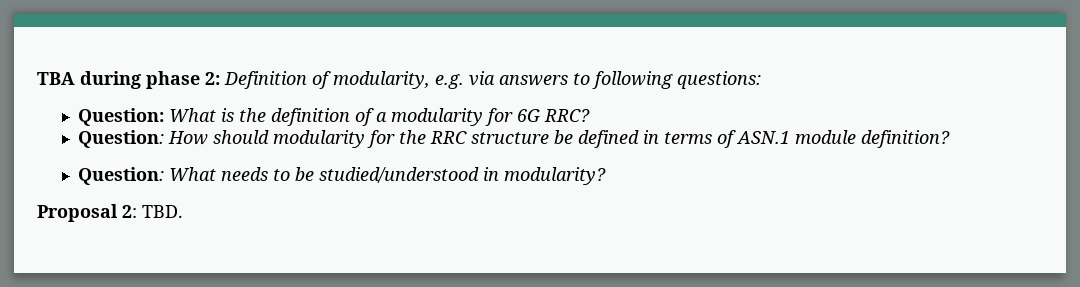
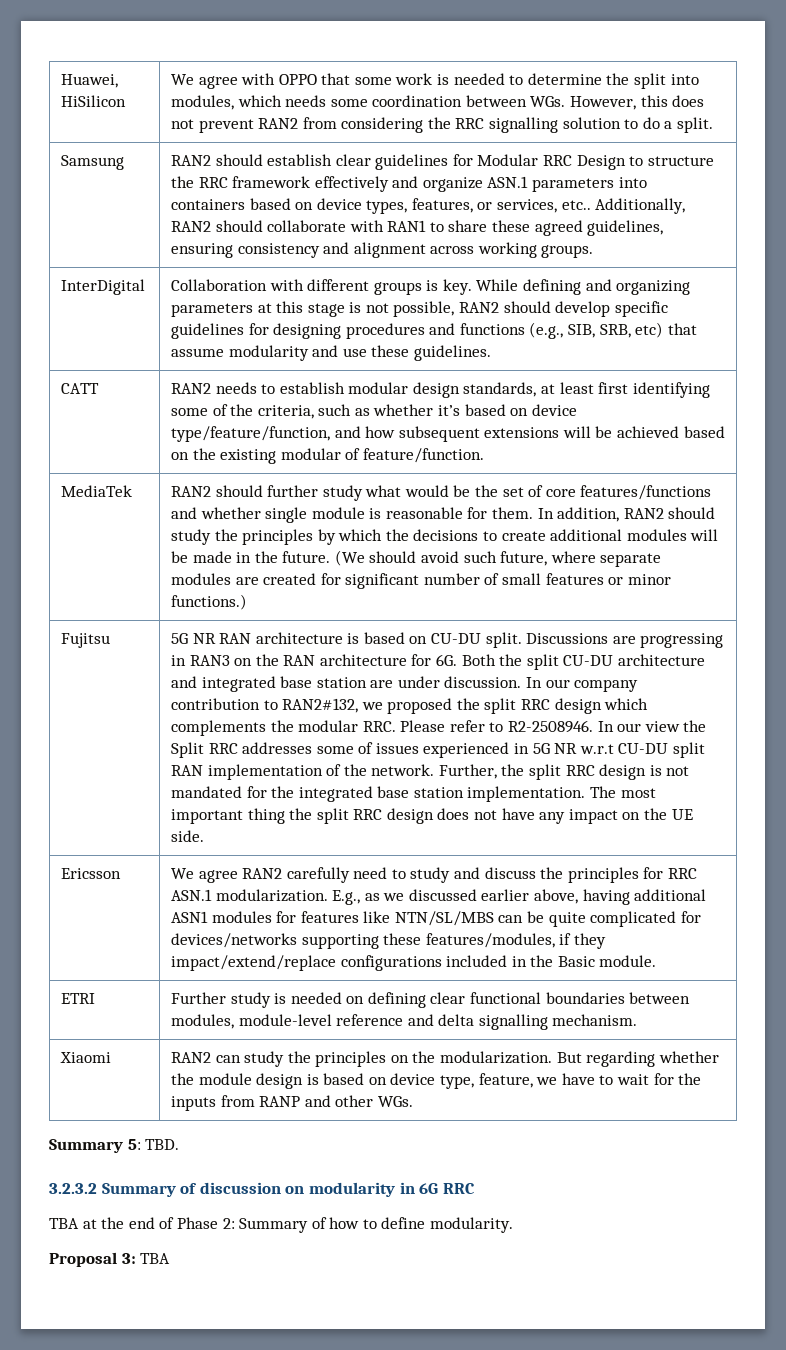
- TBA during phase 2: Definition of modularity, e.g. via answers to following questions:
- Question: What is the definition of a modularity for 6G RRC?
- Question: How should modularity for the RRC structure be defined in terms of ASN.1 module definition?
- Question: What needs to be studied/understood in modularity?
+ Huawei, HiSilicon | We agree with OPPO that some work is needed to determine the split into modules, which needs some coordination between WGs. However, this does not prevent RAN2 from considering the RRC signalling solution to do a split.
+ Samsung | RAN2 should establish clear guidelines for Modular RRC Design to structure the RRC framework effectively and organize ASN.1 parameters into containers based on device types, features, or services, etc.. Additionally, RAN2 should collaborate with RAN1 to share these agreed guidelines, ensuring consistency and alignment across working groups.
+ InterDigital | Collaboration with different groups is key. While defining and organizing parameters at this stage is not possible, RAN2 should develop specific guidelines for designing procedures and functions (e.g., SIB, SRB, etc) that assume modularity and use these guidelines.
+ CATT | RAN2 needs to establish modular design standards, at least first identifying some of the criteria, such as whether it’s based on device type/feature/function, and how subsequent extensions will be achieved based on the existing modular of feature/function.
+ MediaTek | RAN2 should further study what would be the set of core features/functions and whether single module is reasonable for them. In addition, RAN2 should study the principles by which the decisions to create additional modules will be made in the future. (We should avoid such future, where separate modules are created for significant number of small features or minor functions.)
+ Fujitsu | 5G NR RAN architecture is based on CU-DU split. Discussions are progressing in RAN3 on the RAN architecture for 6G. Both the split CU-DU architecture and integrated base station are under discussion. In our company contribution to RAN2#132, we proposed the split RRC design which complements the modular RRC. Please refer to R2-2508946. In our view the Split RRC addresses some of issues experienced in 5G NR w.r.t CU-DU split RAN implementation of the network. Further, the split RRC design is not mandated for the integrated base station implementation. The most important thing the split RRC design does not have any impact on the UE side.
+ Ericsson | We agree RAN2 carefully need to study and discuss the principles for RRC ASN.1 modularization. E.g., as we discussed earlier above, having additional ASN1 modules for features like NTN/SL/MBS can be quite complicated for devices/networks supporting these features/modules, if they impact/extend/replace configurations included in the Basic module.
+ ETRI | Further study is needed on defining clear functional boundaries between modules, module-level reference and delta signalling mechanism.
+ Xiaomi | RAN2 can study the principles on the modularization. But regarding whether the module design is based on device type, feature, we have to wait for the inputs from RANP and other WGs.
+ Summary 5: TBD.
+ 3.2.3.2 Summary of discussion on modularity in 6G RRC
+ TBA at the end of Phase 2: Summary of how to define modularity.
- Proposal 2: TBD.
+ Proposal 3: TBA

